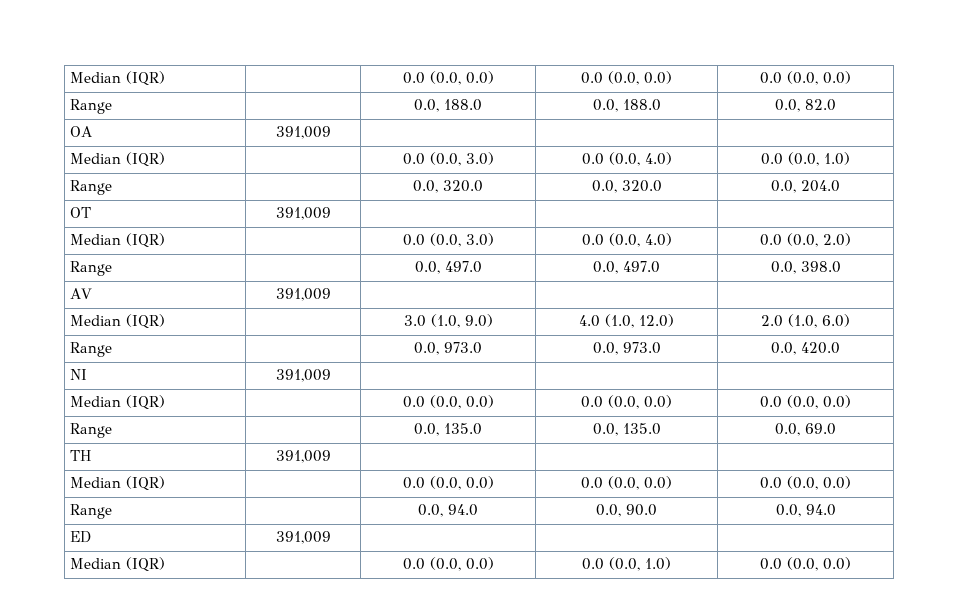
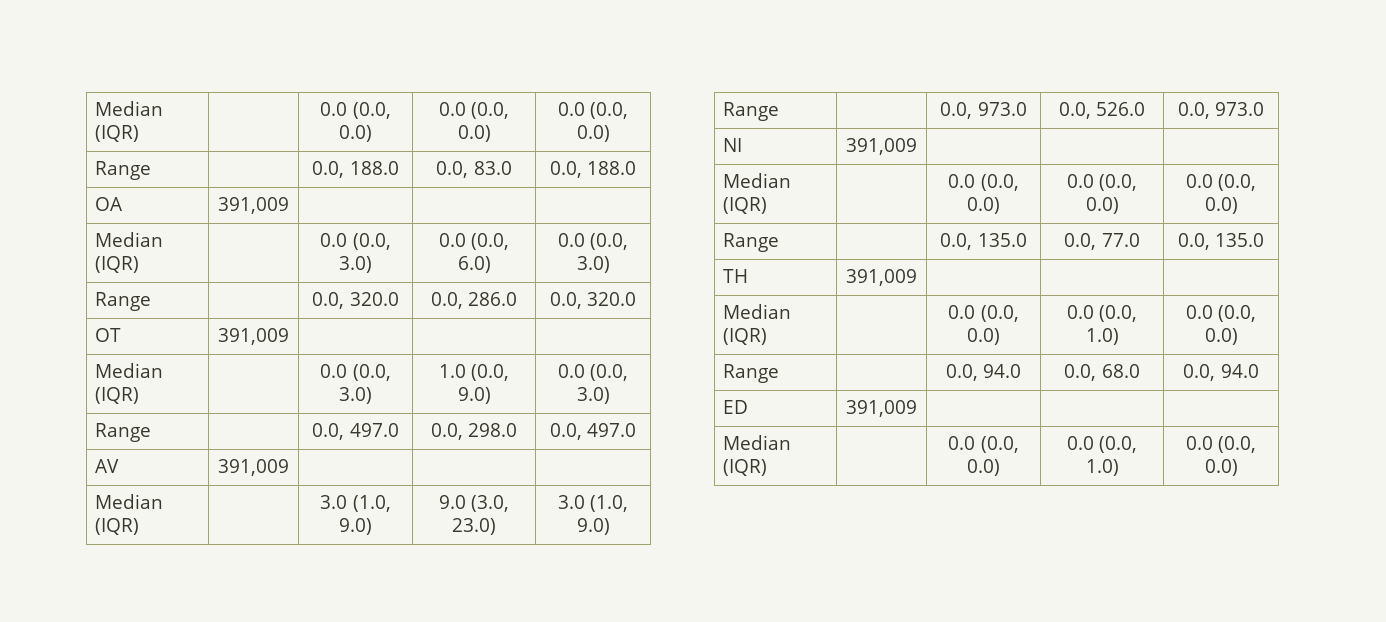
- Range | | 0.0, 188.0 | 0.0, 188.0 | 0.0, 82.0
+ Range | | 0.0, 188.0 | 0.0, 83.0 | 0.0, 188.0
- Median (IQR) | | 0.0 (0.0, 3.0) | 0.0 (0.0, 4.0) | 0.0 (0.0, 1.0)
+ Median (IQR) | | 0.0 (0.0, 3.0) | 0.0 (0.0, 6.0) | 0.0 (0.0, 3.0)
- Range | | 0.0, 320.0 | 0.0, 320.0 | 0.0, 204.0
+ Range | | 0.0, 320.0 | 0.0, 286.0 | 0.0, 320.0
- Median (IQR) | | 0.0 (0.0, 3.0) | 0.0 (0.0, 4.0) | 0.0 (0.0, 2.0)
+ Median (IQR) | | 0.0 (0.0, 3.0) | 1.0 (0.0, 9.0) | 0.0 (0.0, 3.0)
- Range | | 0.0, 497.0 | 0.0, 497.0 | 0.0, 398.0
+ Range | | 0.0, 497.0 | 0.0, 298.0 | 0.0, 497.0
- Median (IQR) | | 3.0 (1.0, 9.0) | 4.0 (1.0, 12.0) | 2.0 (1.0, 6.0)
+ Median (IQR) | | 3.0 (1.0, 9.0) | 9.0 (3.0, 23.0) | 3.0 (1.0, 9.0)
- Range | | 0.0, 973.0 | 0.0, 973.0 | 0.0, 420.0
+ Range | | 0.0, 973.0 | 0.0, 526.0 | 0.0, 973.0
- Range | | 0.0, 135.0 | 0.0, 135.0 | 0.0, 69.0
+ Range | | 0.0, 135.0 | 0.0, 77.0 | 0.0, 135.0
  TH | 391,009 | | |
- Median (IQR) | | 0.0 (0.0, 0.0) | 0.0 (0.0, 0.0) | 0.0 (0.0, 0.0)
+ Median (IQR) | | 0.0 (0.0, 0.0) | 0.0 (0.0, 1.0) | 0.0 (0.0, 0.0)
- Range | | 0.0, 94.0 | 0.0, 90.0 | 0.0, 94.0
+ Range | | 0.0, 94.0 | 0.0, 68.0 | 0.0, 94.0

